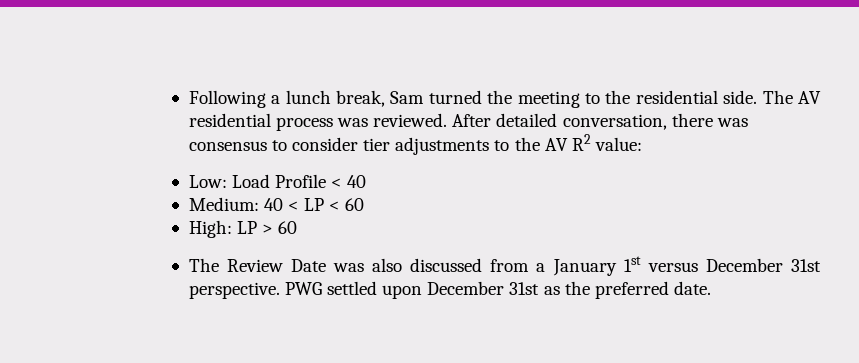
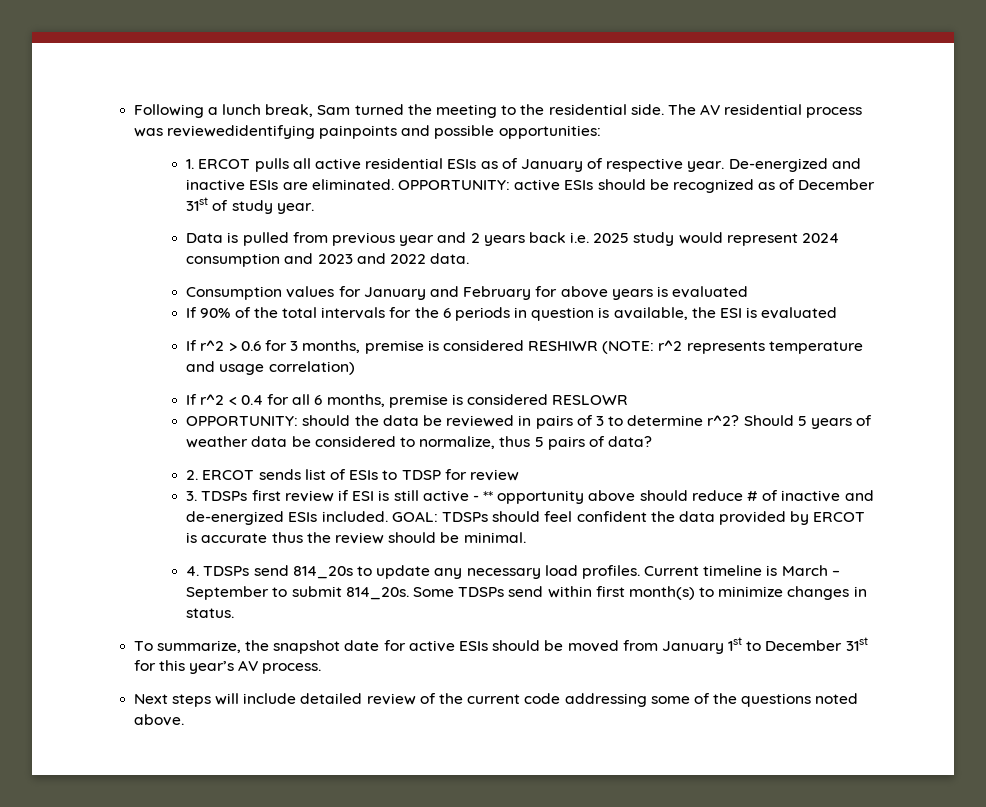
- The AV residential process was reviewed. After detailed conversation, there was consensus to consider tier adjustments to the AV R2 value:
- Low: Load Profile < 40
- Medium: 40 < LP < 60
- High: LP > 60
- The Review Date was also discussed from a January 1st versus December 31st perspective. PWG settled upon December 31st as the preferred date.
+ The AV residential process was reviewedidentifying painpoints and possible opportunities:
+ 1. ERCOT pulls all active residential ESIs as of January of respective year. De-energized and inactive ESIs are eliminated. OPPORTUNITY: active ESIs should be recognized as of December 31st of study year.
+ Data is pulled from previous year and 2 years back i.e. 2025 study would represent 2024 consumption and 2023 and 2022 data.
+ Consumption values for January and February for above years is evaluated
+ If 90% of the total intervals for the 6 periods in question is available, the ESI is evaluated
+ If r^2 > 0.6 for 3 months, premise is considered RESHIWR (NOTE: r^2 represents temperature and usage correlation)
+ If r^2 < 0.4 for all 6 months, premise is considered RESLOWR
+ OPPORTUNITY: should the data be reviewed in pairs of 3 to determine r^2? Should 5 years of weather data be considered to normalize, thus 5 pairs of data?
+ 2. ERCOT sends list of ESIs to TDSP for review
+ 3. TDSPs first review if ESI is still active - ** opportunity above should reduce # of inactive and de-energized ESIs included. GOAL: TDSPs should feel confident the data provided by ERCOT is accurate thus the review should be minimal.
+ 4. TDSPs send 814_20s to update any necessary load profiles. Current timeline is March – September to submit 814_20s. Some TDSPs send within first month(s) to minimize changes in status.
+ To summarize, the snapshot date for active ESIs should be moved from January 1st to December 31st for this year’s AV process.
+ Next steps will include detailed review of the current code addressing some of the questions noted above.

